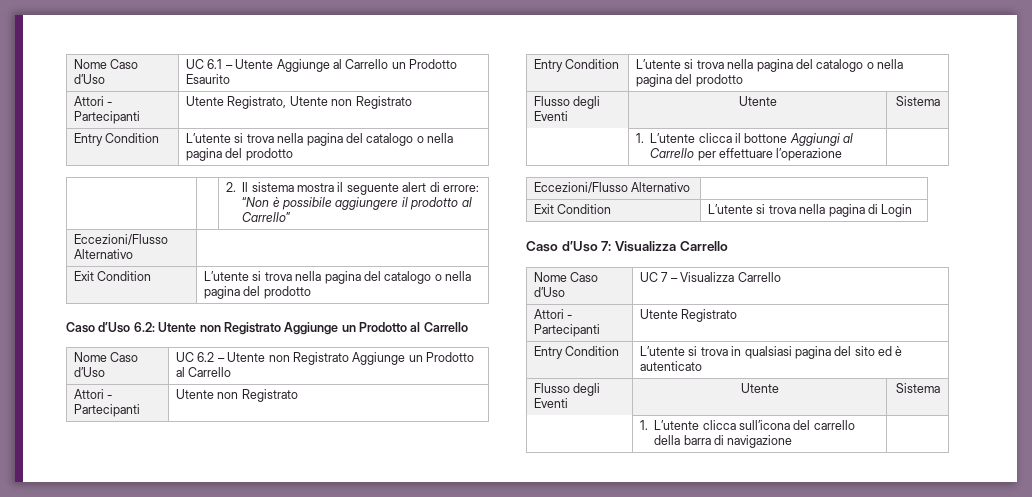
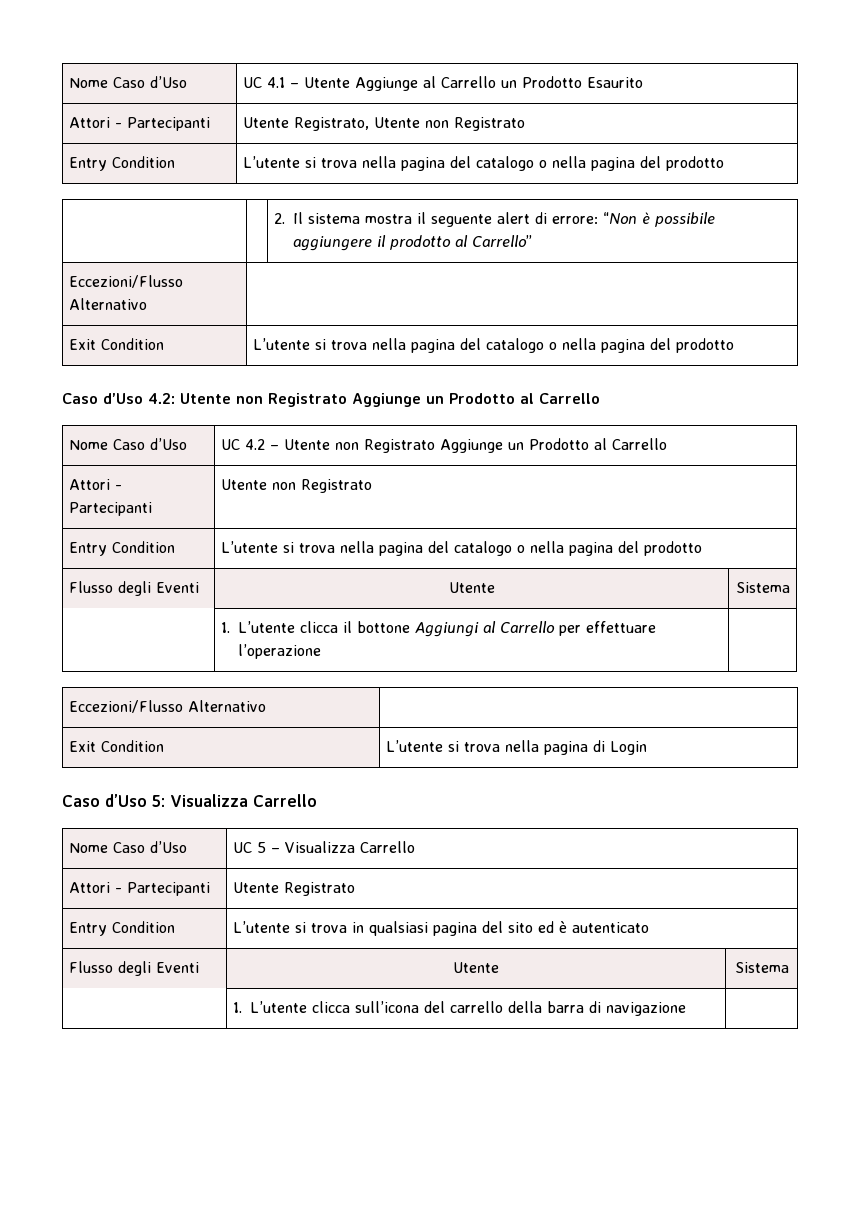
- Nome Caso d’Uso | UC 6.1 – Utente Aggiunge al Carrello un Prodotto Esaurito
+ Nome Caso d’Uso | UC 4.1 – Utente Aggiunge al Carrello un Prodotto Esaurito
- Caso d’Uso 6.2: Utente non Registrato Aggiunge un Prodotto al Carrello
+ Caso d’Uso 4.2: Utente non Registrato Aggiunge un Prodotto al Carrello
- Nome Caso d’Uso | UC 6.2 – Utente non Registrato Aggiunge un Prodotto al Carrello
+ Nome Caso d’Uso | UC 4.2 – Utente non Registrato Aggiunge un Prodotto al Carrello
- Caso d’Uso 7: Visualizza Carrello
+ Caso d’Uso 5: Visualizza Carrello
- Nome Caso d’Uso | UC 7 – Visualizza Carrello
+ Nome Caso d’Uso | UC 5 – Visualizza Carrello

